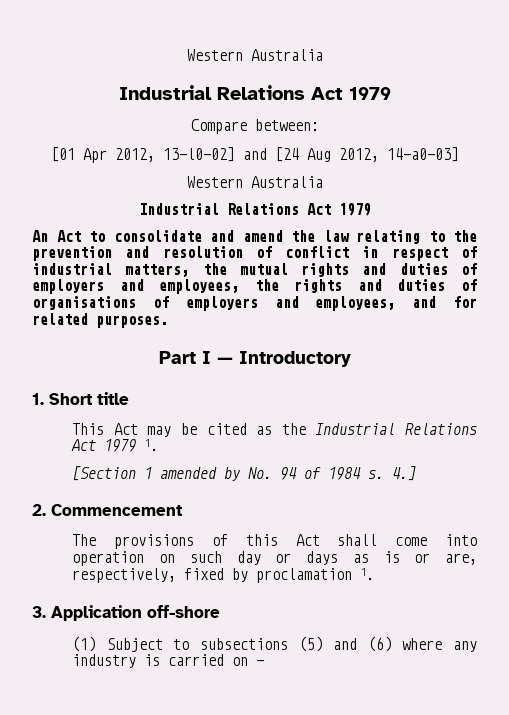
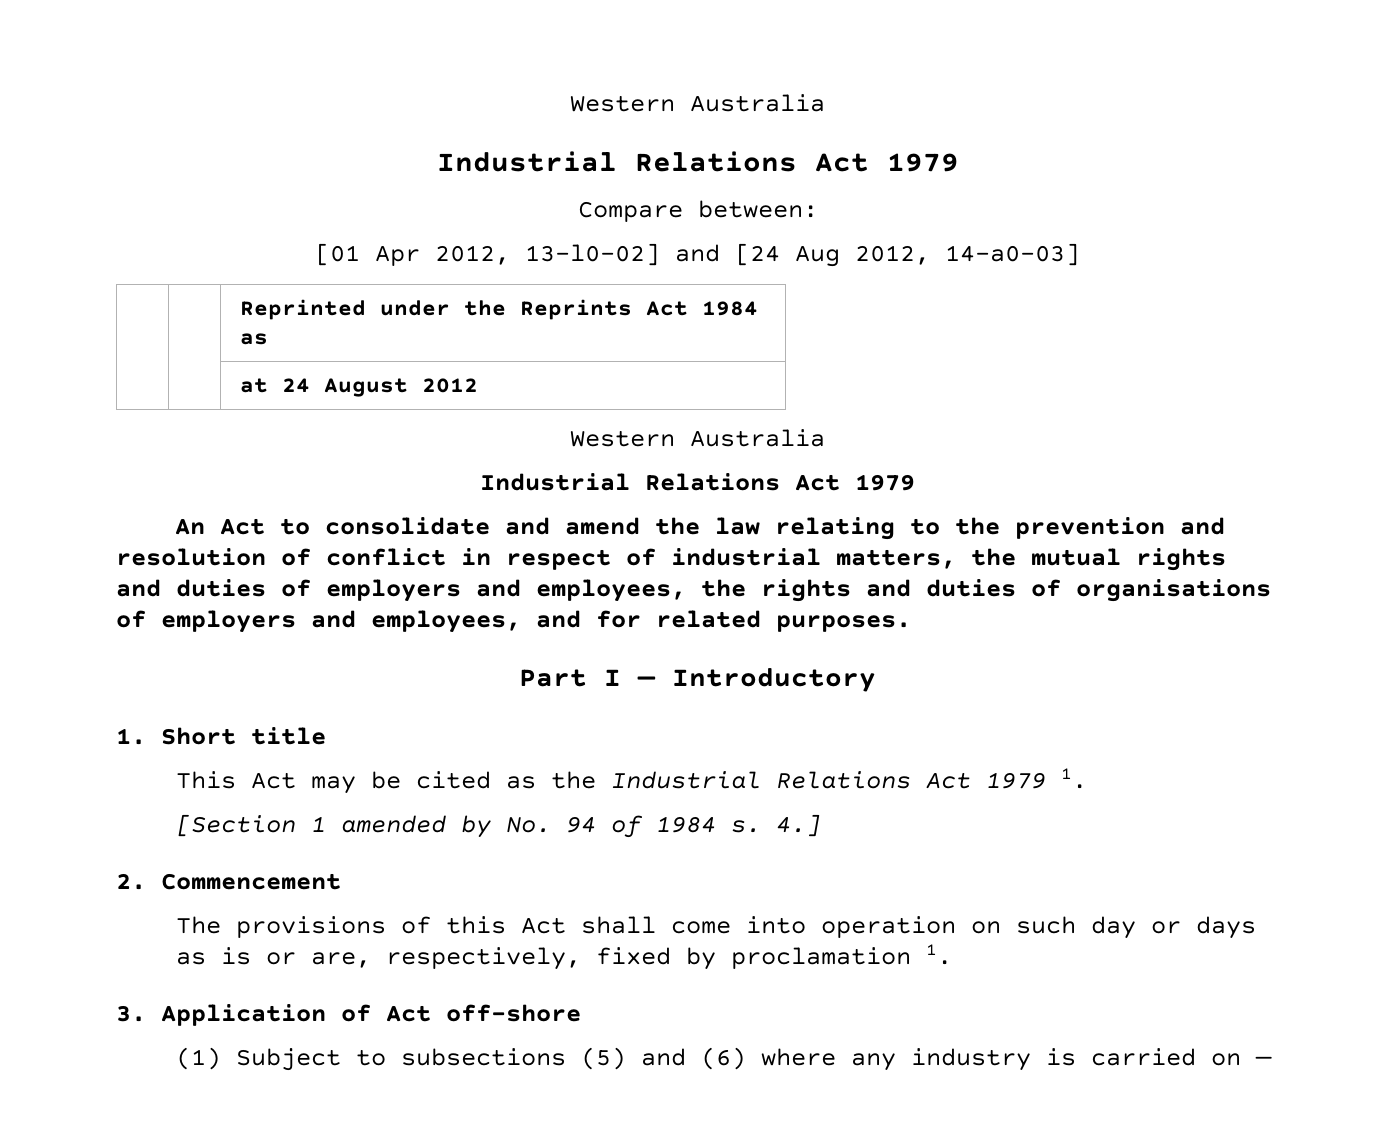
+ | | Reprinted under the Reprints Act 1984 as
+ | | at 24 August 2012
- 3. Application off-shore
+ 3. Application of Act off-shore

